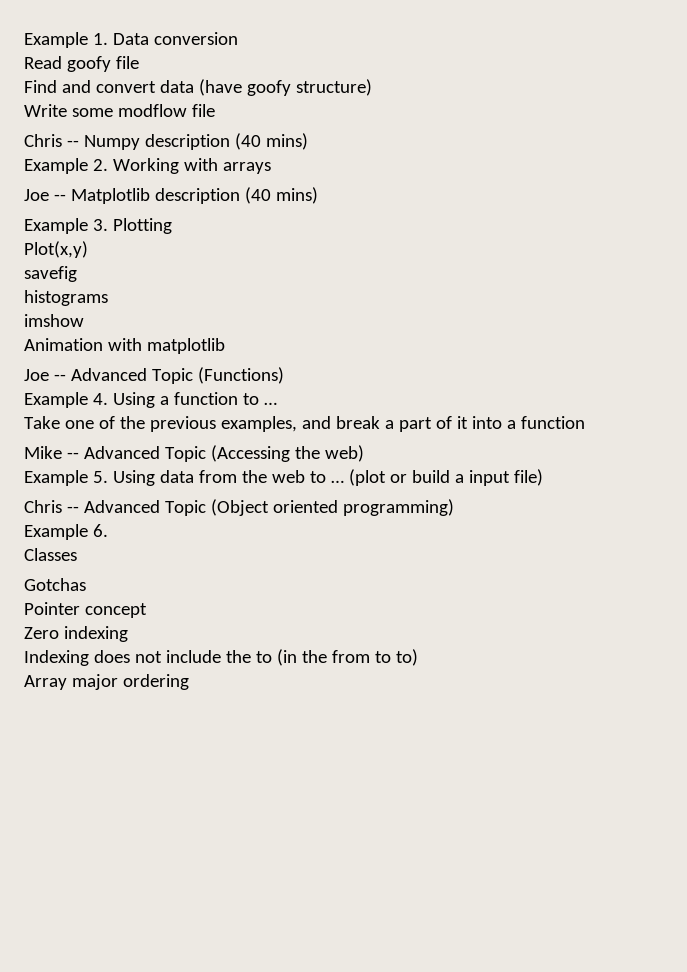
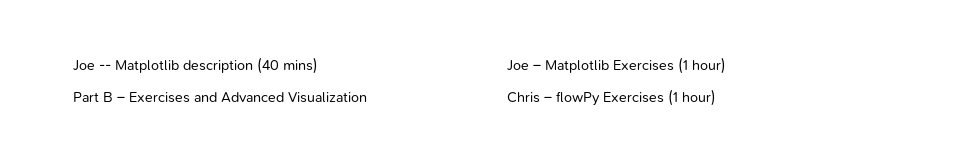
- Example 1. Data conversion
- Read goofy file
- Find and convert data (have goofy structure)
- Write some modflow file
- Chris -- Numpy description (40 mins)
- Example 2. Working with arrays
- Example 3. Plotting
- Plot(x,y)
- savefig
- histograms
- imshow
- Animation with matplotlib
- Joe -- Advanced Topic (Functions)
- Example 4. Using a function to …
- Take one of the previous examples, and break a part of it into a function
- Mike -- Advanced Topic (Accessing the web)
- Example 5. Using data from the web to … (plot or build a input file)
- Chris -- Advanced Topic (Object oriented programming)
- Example 6.
- Classes
- Gotchas
- Pointer concept
- Zero indexing
- Indexing does not include the to (in the from to to)
- Array major ordering
+ Part B – Exercises and Advanced Visualization
+ Joe – Matplotlib Exercises (1 hour)
+ Chris – flowPy Exercises (1 hour)

